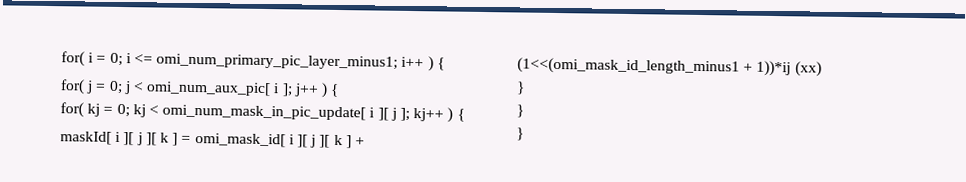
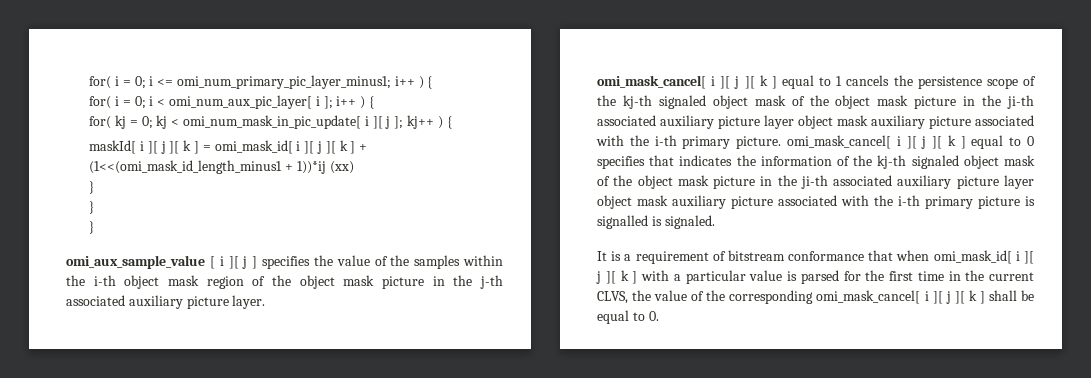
- for( j = 0; j < omi_num_aux_pic[ i ]; j++ ) {
+ for( i = 0; i < omi_num_aux_pic_layer[ i ]; i++ ) {
+ omi_aux_sample_value [ i ][ j ] specifies the value of the samples within the i-th object mask region of the object mask picture in the j-th associated auxiliary picture layer.
+ omi_mask_cancel[ i ][ j ][ k ] equal to 1 cancels the persistence scope of the kj-th signaled object mask of the object mask picture in the ji-th associated auxiliary picture layer object mask auxiliary picture associated with the i-th primary picture. omi_mask_cancel[ i ][ j ][ k ] equal to 0 specifies that indicates the information of the kj-th signaled object mask of the object mask picture in the ji-th associated auxiliary picture layer object mask auxiliary picture associated with the i-th primary picture is signalled is signaled.
+ It is a requirement of bitstream conformance that when omi_mask_id[ i ][ j ][ k ] with a particular value is parsed for the first time in the current CLVS, the value of the corresponding omi_mask_cancel[ i ][ j ][ k ] shall be equal to 0.

